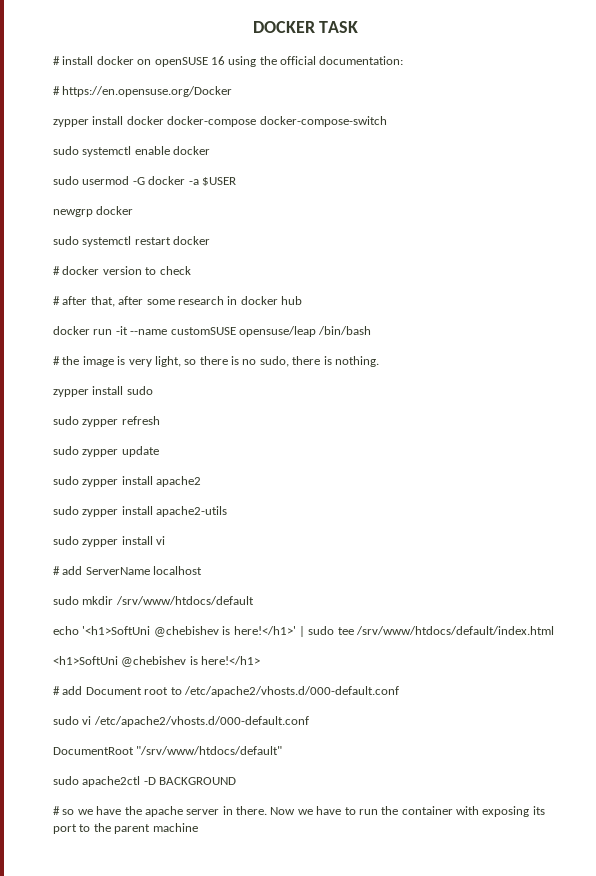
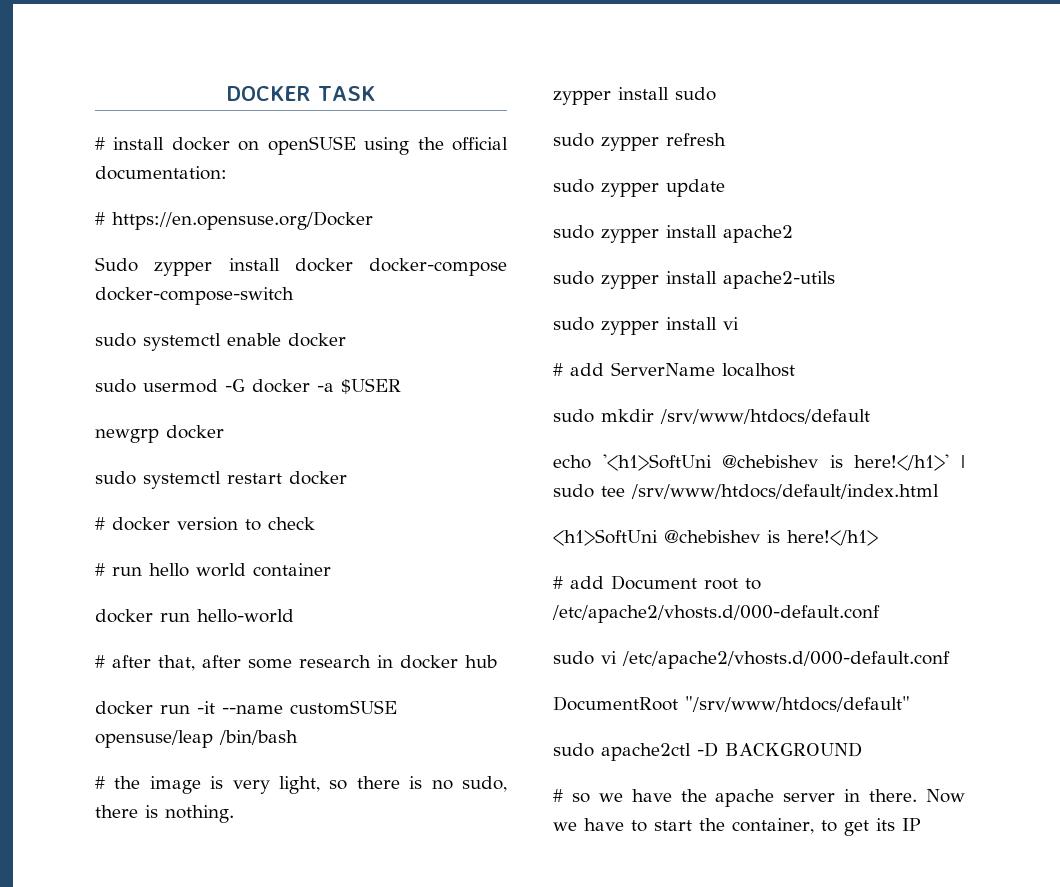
- # install docker on openSUSE 16 using the official documentation:
+ # install docker on openSUSE using the official documentation:
- zypper install docker docker-compose docker-compose-switch
+ Sudo zypper install docker docker-compose docker-compose-switch
+ # run hello world container
+ docker run hello-world
- Now we have to run the container with exposing its port to the parent machine
+ Now we have to start the container, to get its IP

